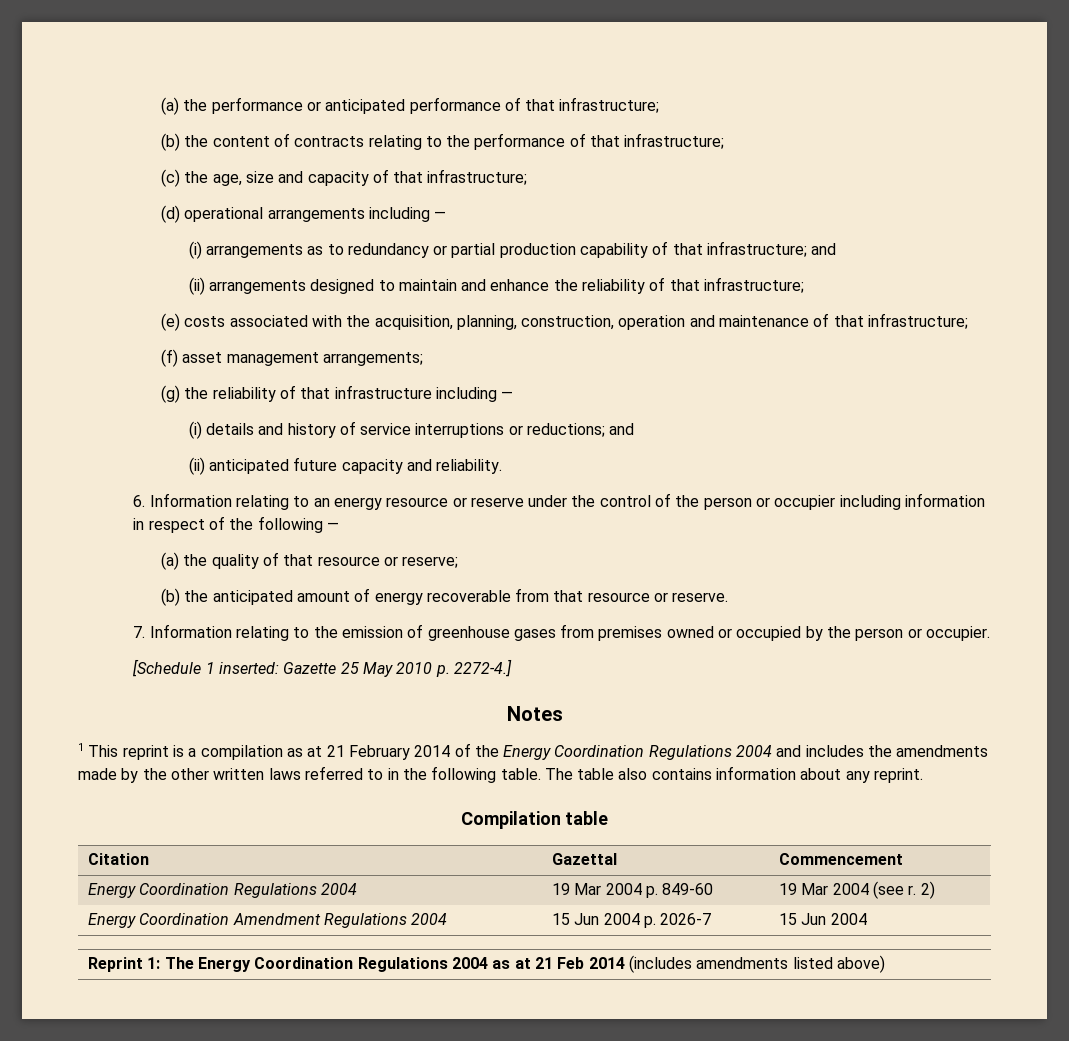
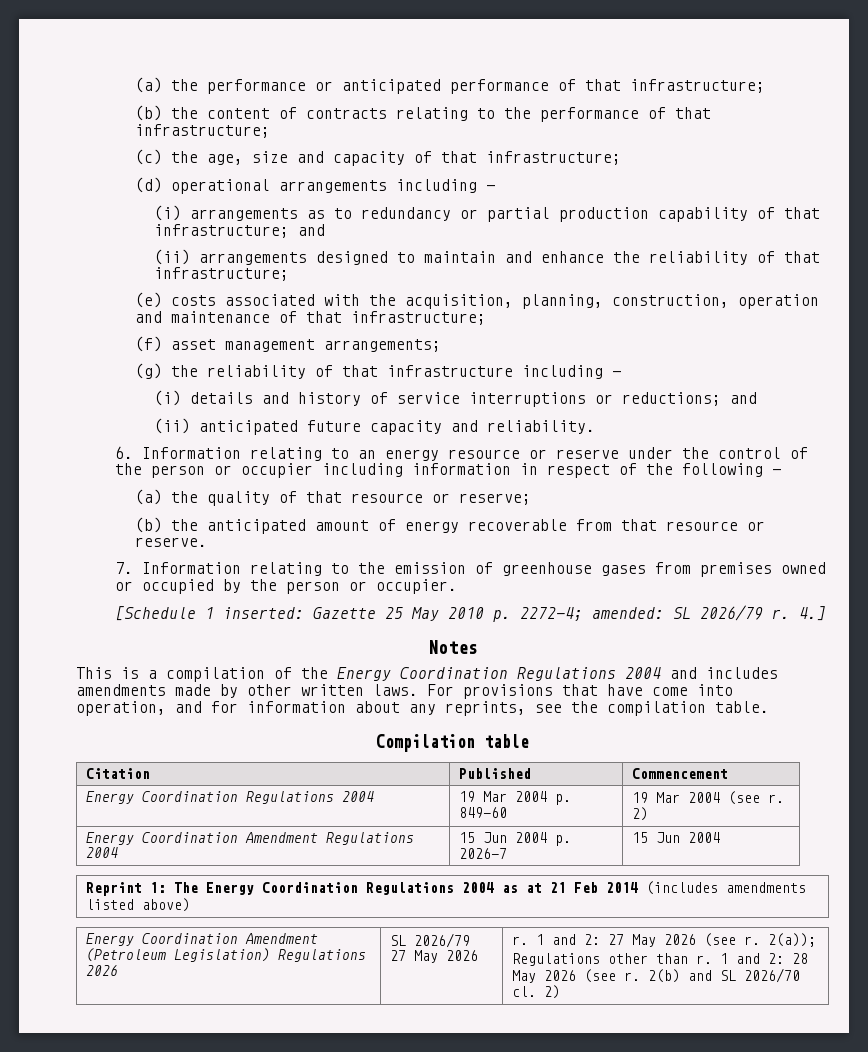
- [Schedule 1 inserted: Gazette 25 May 2010 p. 2272-4.]
+ [Schedule 1 inserted: Gazette 25 May 2010 p. 2272-4; amended: SL 2026/79 r. 4.]
  Notes
- 1 This reprint is a compilation as at 21 February 2014 of the Energy Coordination Regulations 2004 and includes the amendments made by the other written laws referred to in the following table. The table also contains information about any reprint.
+ This is a compilation of the Energy Coordination Regulations 2004 and includes amendments made by other written laws. For provisions that have come into operation, and for information about any reprints, see the compilation table.
- Citation | Gazettal | Commencement
+ Citation | Published | Commencement
+ Energy Coordination Amendment (Petroleum Legislation) Regulations 2026 | SL 2026/79 27 May 2026 | r. 1 and 2: 27 May 2026 (see r. 2(a));
+ Regulations other than r. 1 and 2: 28 May 2026 (see r. 2(b) and SL 2026/70 cl. 2)

